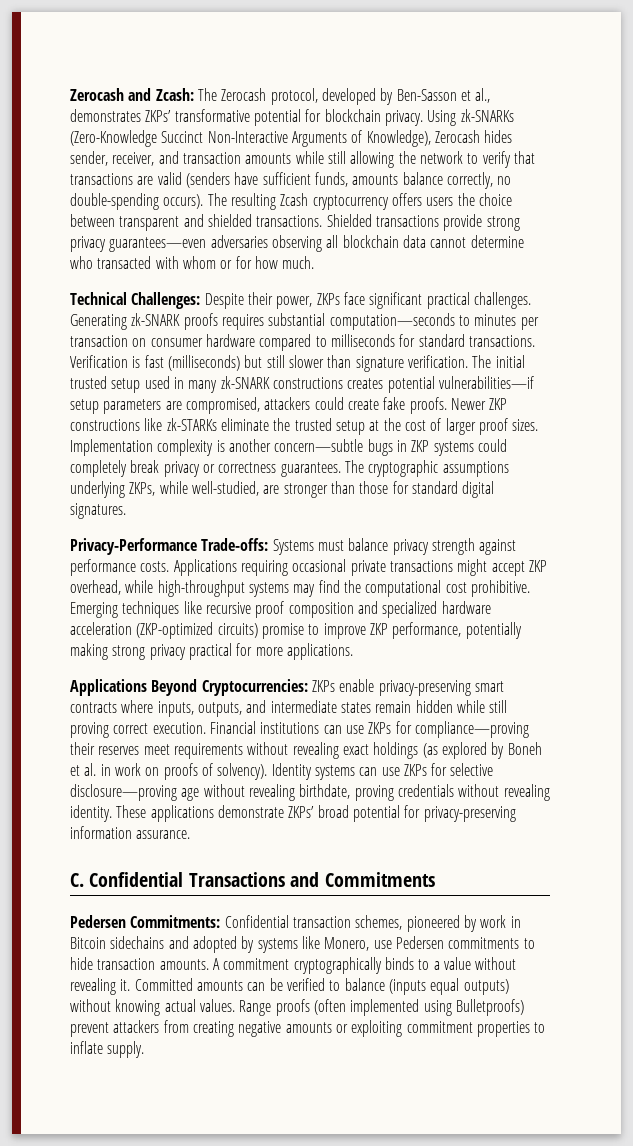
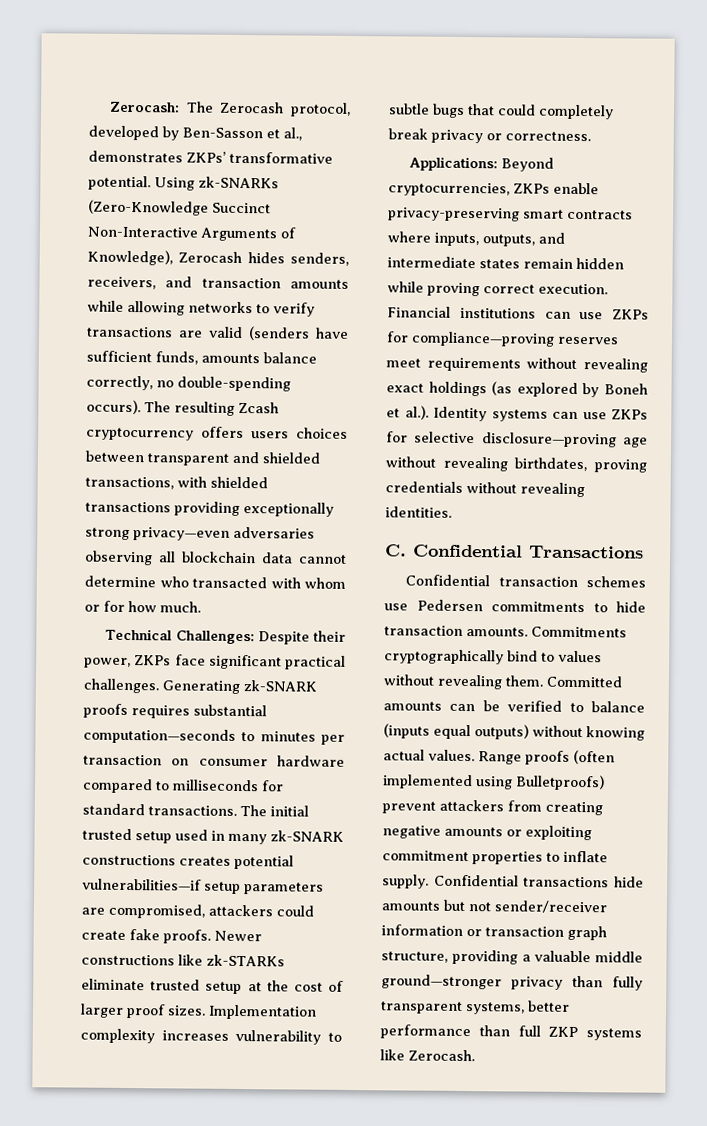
- Zerocash and Zcash: The Zerocash protocol, developed by Ben-Sasson et al., demonstrates ZKPs’ transformative potential for blockchain privacy.
+ Zerocash: The Zerocash protocol, developed by Ben-Sasson et al., demonstrates ZKPs’ transformative potential.
- Using zk-SNARKs (Zero-Knowledge Succinct Non-Interactive Arguments of Knowledge), Zerocash hides sender, receiver, and transaction amounts while still allowing the network to verify that transactions are valid (senders have sufficient funds, amounts balance correctly, no double-spending occurs).
+ Using zk-SNARKs (Zero-Knowledge Succinct Non-Interactive Arguments of Knowledge), Zerocash hides senders, receivers, and transaction amounts while allowing networks to verify transactions are valid (senders have sufficient funds, amounts balance correctly, no double-spending occurs).
- The resulting Zcash cryptocurrency offers users the choice between transparent and shielded transactions. Shielded transactions provide strong privacy guarantees—even adversaries observing all blockchain data cannot determine who transacted with whom or for how much.
+ The resulting Zcash cryptocurrency offers users choices between transparent and shielded transactions, with shielded transactions providing exceptionally strong privacy—even adversaries observing all blockchain data cannot determine who transacted with whom or for how much.
- Verification is fast (milliseconds) but still slower than signature verification.
- Newer ZKP constructions like zk-STARKs eliminate the trusted setup at the cost of larger proof sizes.
+ Newer constructions like zk-STARKs eliminate trusted setup at the cost of larger proof sizes.
- Implementation complexity is another concern—subtle bugs in ZKP systems could completely break privacy or correctness guarantees. The cryptographic assumptions underlying ZKPs, while well-studied, are stronger than those for standard digital signatures.
- Privacy-Performance Trade-offs: Systems must balance privacy strength against performance costs. Applications requiring occasional private transactions might accept ZKP overhead, while high-throughput systems may find the computational cost prohibitive. Emerging techniques like recursive proof composition and specialized hardware acceleration (ZKP-optimized circuits) promise to improve ZKP performance, potentially making strong privacy practical for more applications.
- Applications Beyond Cryptocurrencies: ZKPs enable privacy-preserving smart contracts where inputs, outputs, and intermediate states remain hidden while still proving correct execution.
+ Implementation complexity increases vulnerability to subtle bugs that could completely break privacy or correctness.
+ Applications: Beyond cryptocurrencies, ZKPs enable privacy-preserving smart contracts where inputs, outputs, and intermediate states remain hidden while proving correct execution.
- Financial institutions can use ZKPs for compliance—proving their reserves meet requirements without revealing exact holdings (as explored by Boneh et al. in work on proofs of solvency). Identity systems can use ZKPs for selective disclosure—proving age without revealing birthdate, proving credentials without revealing identity. These applications demonstrate ZKPs’ broad potential for privacy-preserving information assurance.
- C. Confidential Transactions and Commitments
- Pedersen Commitments: Confidential transaction schemes, pioneered by work in Bitcoin sidechains and adopted by systems like Monero, use Pedersen commitments to hide transaction amounts.
+ Financial institutions can use ZKPs for compliance—proving reserves meet requirements without revealing exact holdings (as explored by Boneh et al.). Identity systems can use ZKPs for selective disclosure—proving age without revealing birthdates, proving credentials without revealing identities.
+ C. Confidential Transactions
+ Confidential transaction schemes use Pedersen commitments to hide transaction amounts.
- A commitment cryptographically binds to a value without revealing it.
+ Commitments cryptographically bind to values without revealing them.
+ Confidential transactions hide amounts but not sender/receiver information or transaction graph structure, providing a valuable middle ground—stronger privacy than fully transparent systems, better performance than full ZKP systems like Zerocash.

